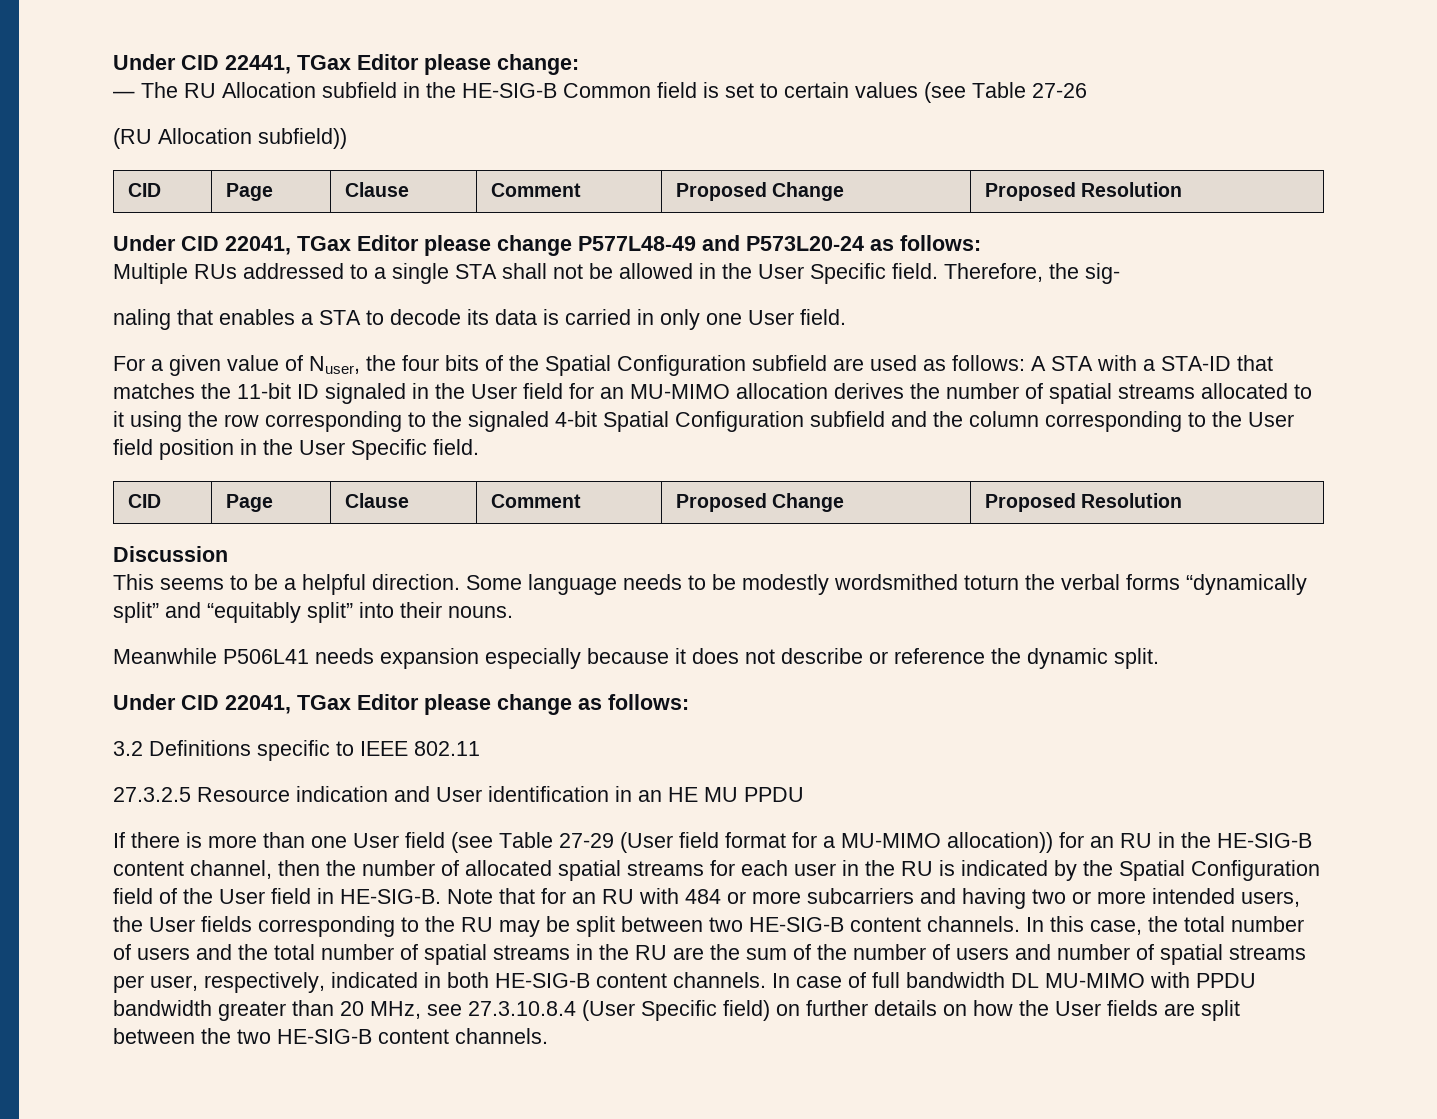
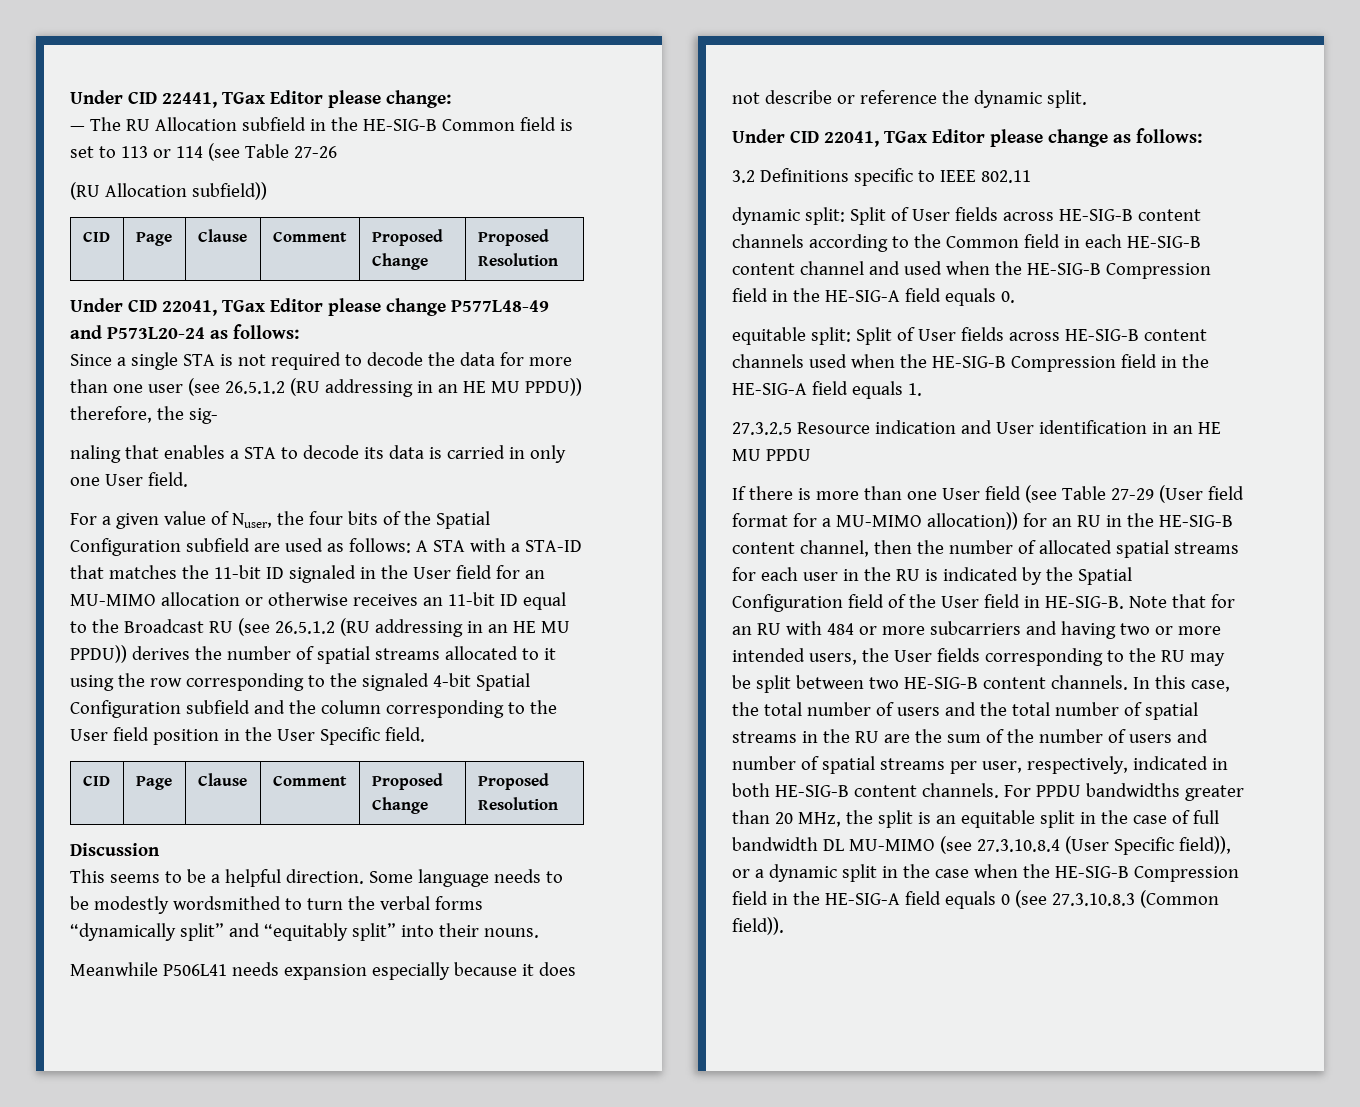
- — The RU Allocation subfield in the HE-SIG-B Common field is set to certain values (see Table 27-26
+ — The RU Allocation subfield in the HE-SIG-B Common field is set to 113 or 114 (see Table 27-26
- Multiple RUs addressed to a single STA shall not be allowed in the User Specific field. Therefore, the sig-
+ Since a single STA is not required to decode the data for more than one user (see 26.5.1.2 (RU addressing in an HE MU PPDU)) therefore, the sig-
- A STA with a STA-ID that matches the 11-bit ID signaled in the User field for an MU-MIMO allocation derives the number of spatial streams allocated to it using the row corresponding to the signaled 4-bit Spatial Configuration subfield and the column corresponding to the User field position in the User Specific field.
+ A STA with a STA-ID that matches the 11-bit ID signaled in the User field for an MU-MIMO allocation or otherwise receives an 11-bit ID equal to the Broadcast RU (see 26.5.1.2 (RU addressing in an HE MU PPDU)) derives the number of spatial streams allocated to it using the row corresponding to the signaled 4-bit Spatial Configuration subfield and the column corresponding to the User field position in the User Specific field.
- Some language needs to be modestly wordsmithed toturn the verbal forms “dynamically split” and “equitably split” into their nouns.
+ Some language needs to be modestly wordsmithed to turn the verbal forms “dynamically split” and “equitably split” into their nouns.
+ dynamic split: Split of User fields across HE-SIG-B content channels according to the Common field in each HE-SIG-B content channel and used when the HE-SIG-B Compression field in the HE-SIG-A field equals 0.
+ equitable split: Split of User fields across HE-SIG-B content channels used when the HE-SIG-B Compression field in the HE-SIG-A field equals 1.
- In case of full bandwidth DL MU-MIMO with PPDU bandwidth greater than 20 MHz, see 27.3.10.8.4 (User Specific field) on further details on how the User fields are split between the two HE-SIG-B content channels.
+ For PPDU bandwidths greater than 20 MHz, the split is an equitable split in the case of full bandwidth DL MU-MIMO (see 27.3.10.8.4 (User Specific field)), or a dynamic split in the case when the HE-SIG-B Compression field in the HE-SIG-A field equals 0 (see 27.3.10.8.3 (Common field)).

